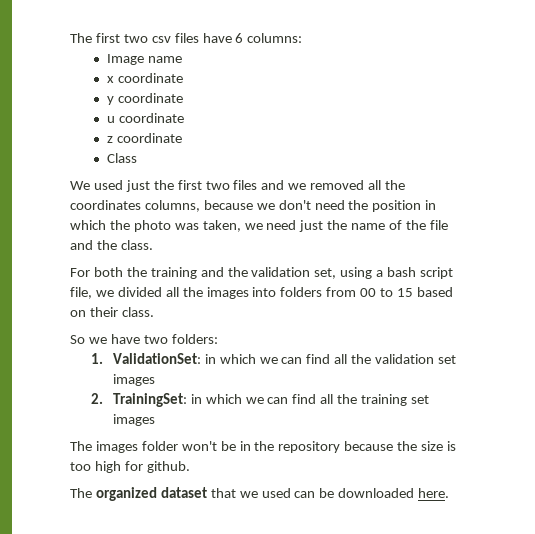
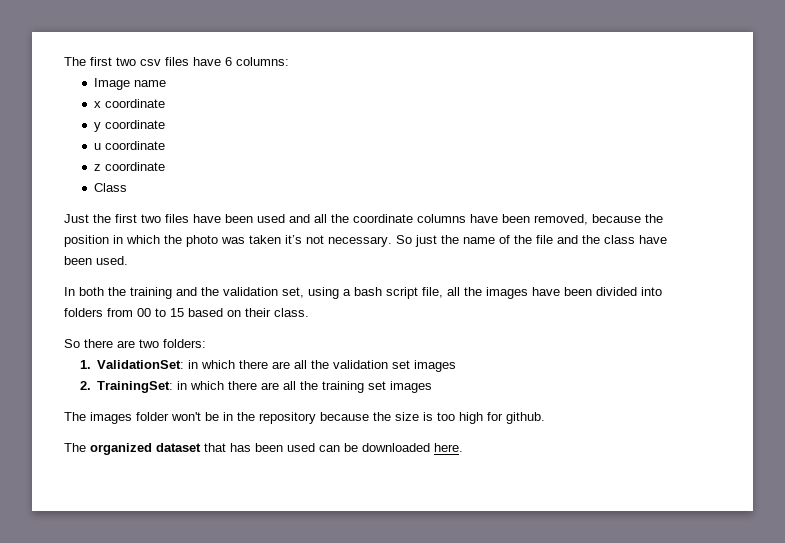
- We used just the first two files and we removed all the coordinates columns, because we don't need the position in which the photo was taken, we need just the name of the file and the class.
- For both the training and the validation set, using a bash script file, we divided all the images into folders from 00 to 15 based on their class.
+ Just the first two files have been used and all the coordinate columns have been removed, because the position in which the photo was taken it’s not necessary. So just the name of the file and the class have been used.
+ In both the training and the validation set, using a bash script file, all the images have been divided into folders from 00 to 15 based on their class.
- So we have two folders:
+ So there are two folders:
- 1. ValidationSet: in which we can find all the validation set images
+ 1. ValidationSet: in which there are all the validation set images
- 2. TrainingSet: in which we can find all the training set images
+ 2. TrainingSet: in which there are all the training set images
- The organized dataset that we used can be downloaded here.
+ The organized dataset that has been used can be downloaded here.

